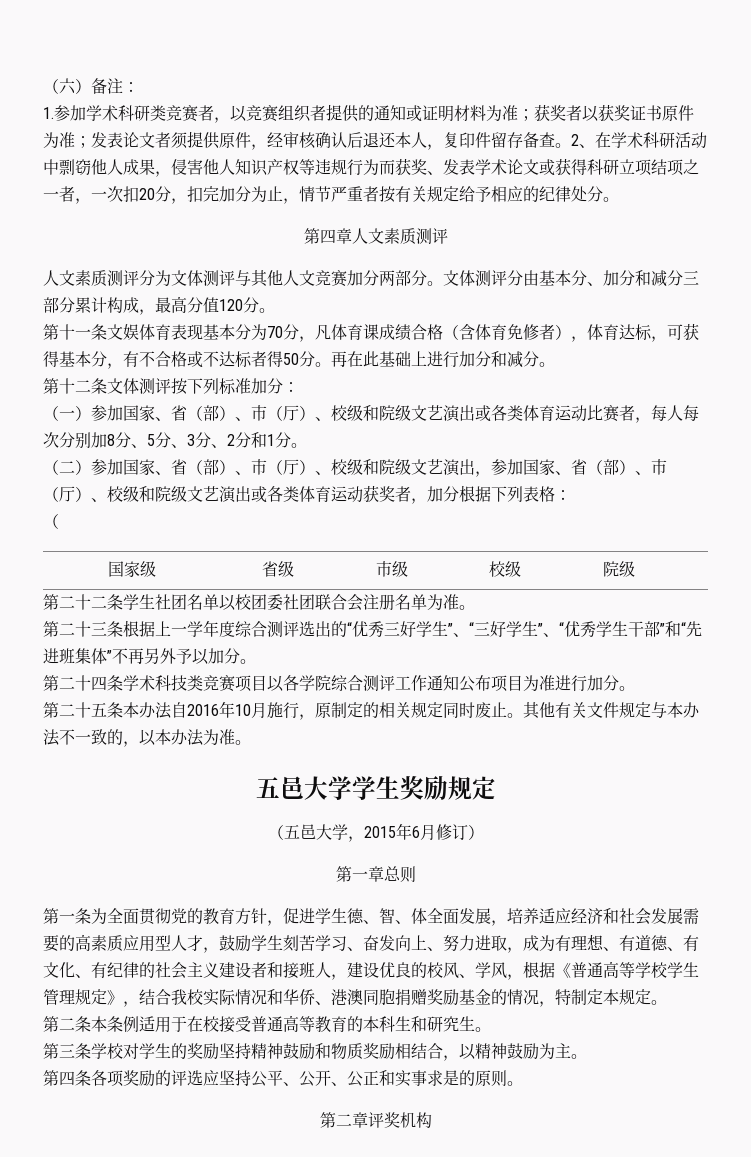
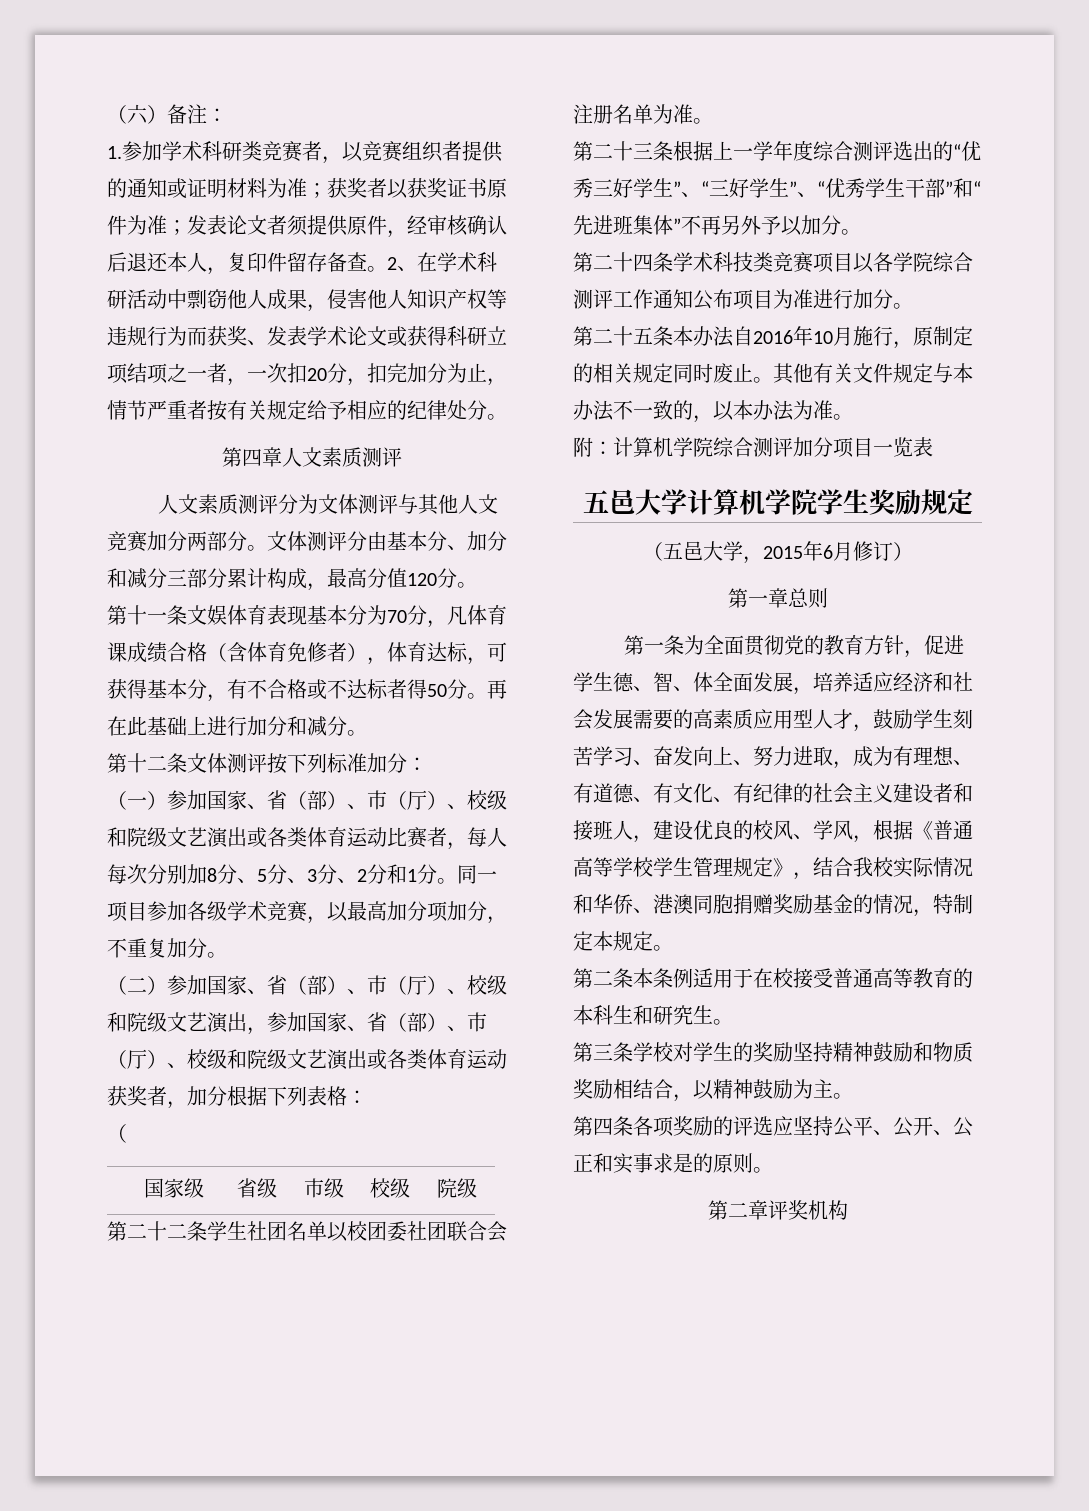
+ 同一项目参加各级学术竞赛，以最高加分项加分，不重复加分。
- 五邑大学学生奖励规定
+ 附：计算机学院综合测评加分项目一览表
+ 五邑大学计算机学院学生奖励规定

